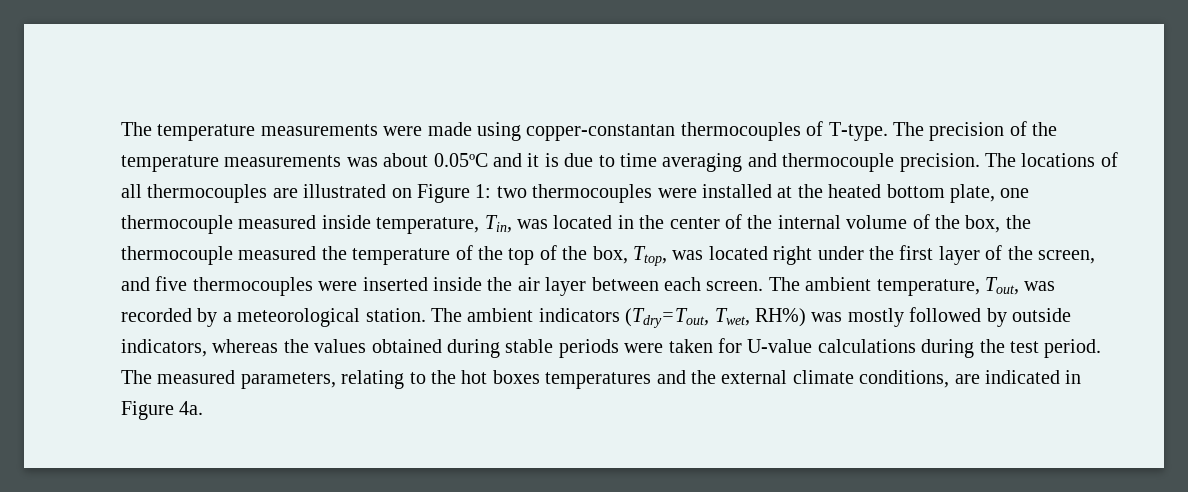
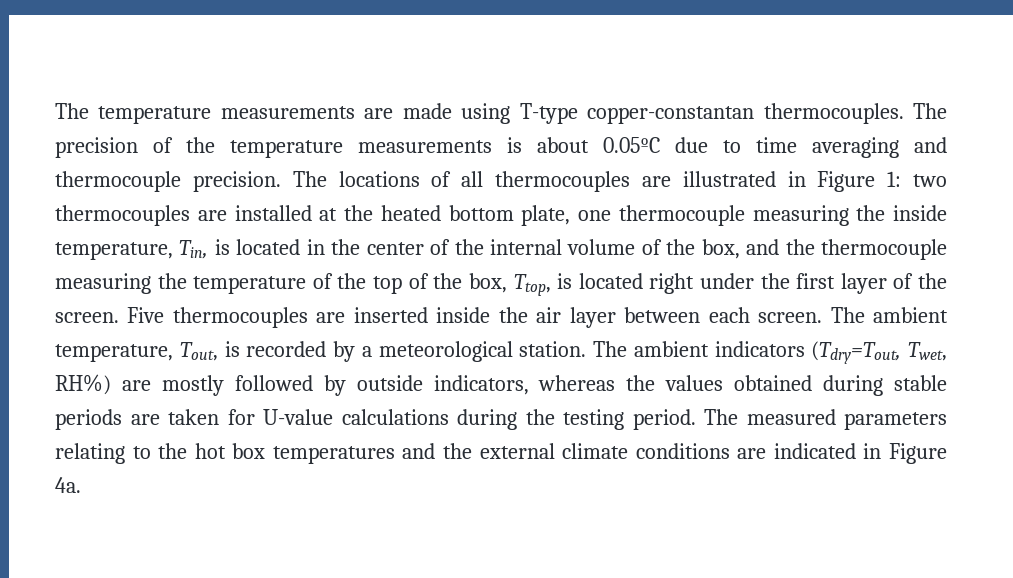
- The temperature measurements were made using copper-constantan thermocouples of T-type.
+ The temperature measurements are made using T-type copper-constantan thermocouples.
- The precision of the temperature measurements was about 0.05ºC and it is due to time averaging and thermocouple precision.
+ The precision of the temperature measurements is about 0.05ºC due to time averaging and thermocouple precision.
- The locations of all thermocouples are illustrated on Figure 1: two thermocouples were installed at the heated bottom plate, one thermocouple measured inside temperature, Tin, was located in the center of the internal volume of the box, the thermocouple measured the temperature of the top of the box, Ttop, was located right under the first layer of the screen, and five thermocouples were inserted inside the air layer between each screen.
+ The locations of all thermocouples are illustrated in Figure 1: two thermocouples are installed at the heated bottom plate, one thermocouple measuring the inside temperature, Tin, is located in the center of the internal volume of the box, and the thermocouple measuring the temperature of the top of the box, Ttop, is located right under the first layer of the screen. Five thermocouples are inserted inside the air layer between each screen.
- The ambient temperature, Tout, was recorded by a meteorological station.
+ The ambient temperature, Tout, is recorded by a meteorological station.
- The ambient indicators (Tdry=Tout, Twet, RH%) was mostly followed by outside indicators, whereas the values obtained during stable periods were taken for U-value calculations during the test period.
+ The ambient indicators (Tdry=Tout, Twet, RH%) are mostly followed by outside indicators, whereas the values obtained during stable periods are taken for U-value calculations during the testing period.
- The measured parameters, relating to the hot boxes temperatures and the external climate conditions, are indicated in Figure 4a.
+ The measured parameters relating to the hot box temperatures and the external climate conditions are indicated in Figure 4a.

